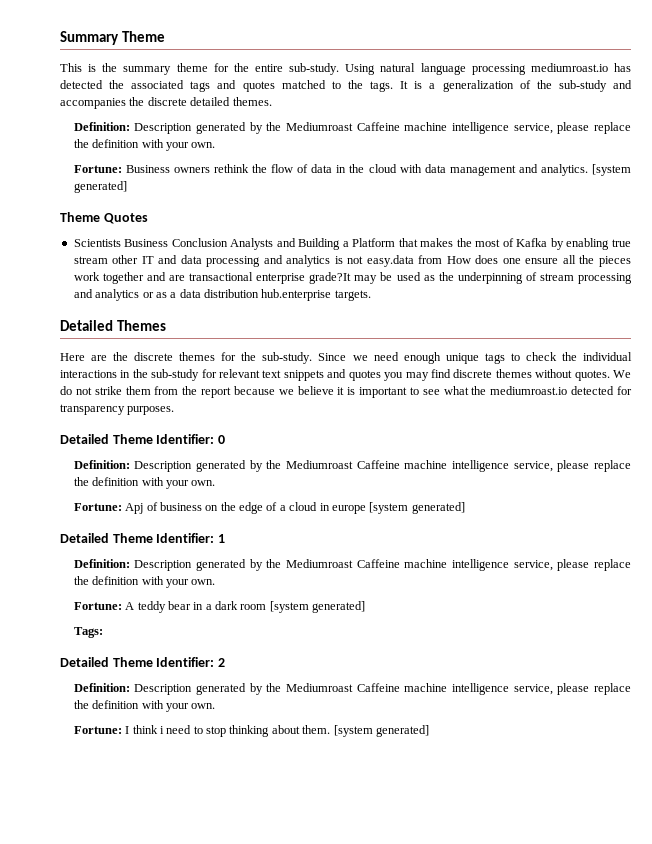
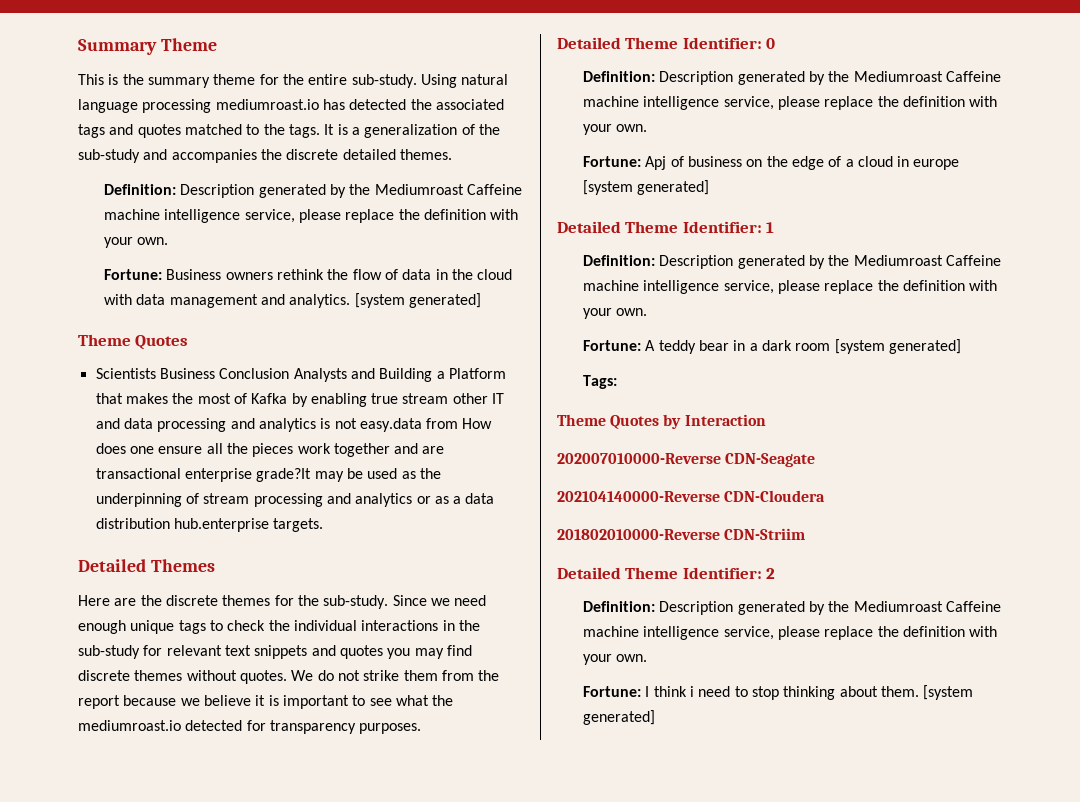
+ Theme Quotes by Interaction
+ 202007010000-Reverse CDN-Seagate
+ 202104140000-Reverse CDN-Cloudera
+ 201802010000-Reverse CDN-Striim

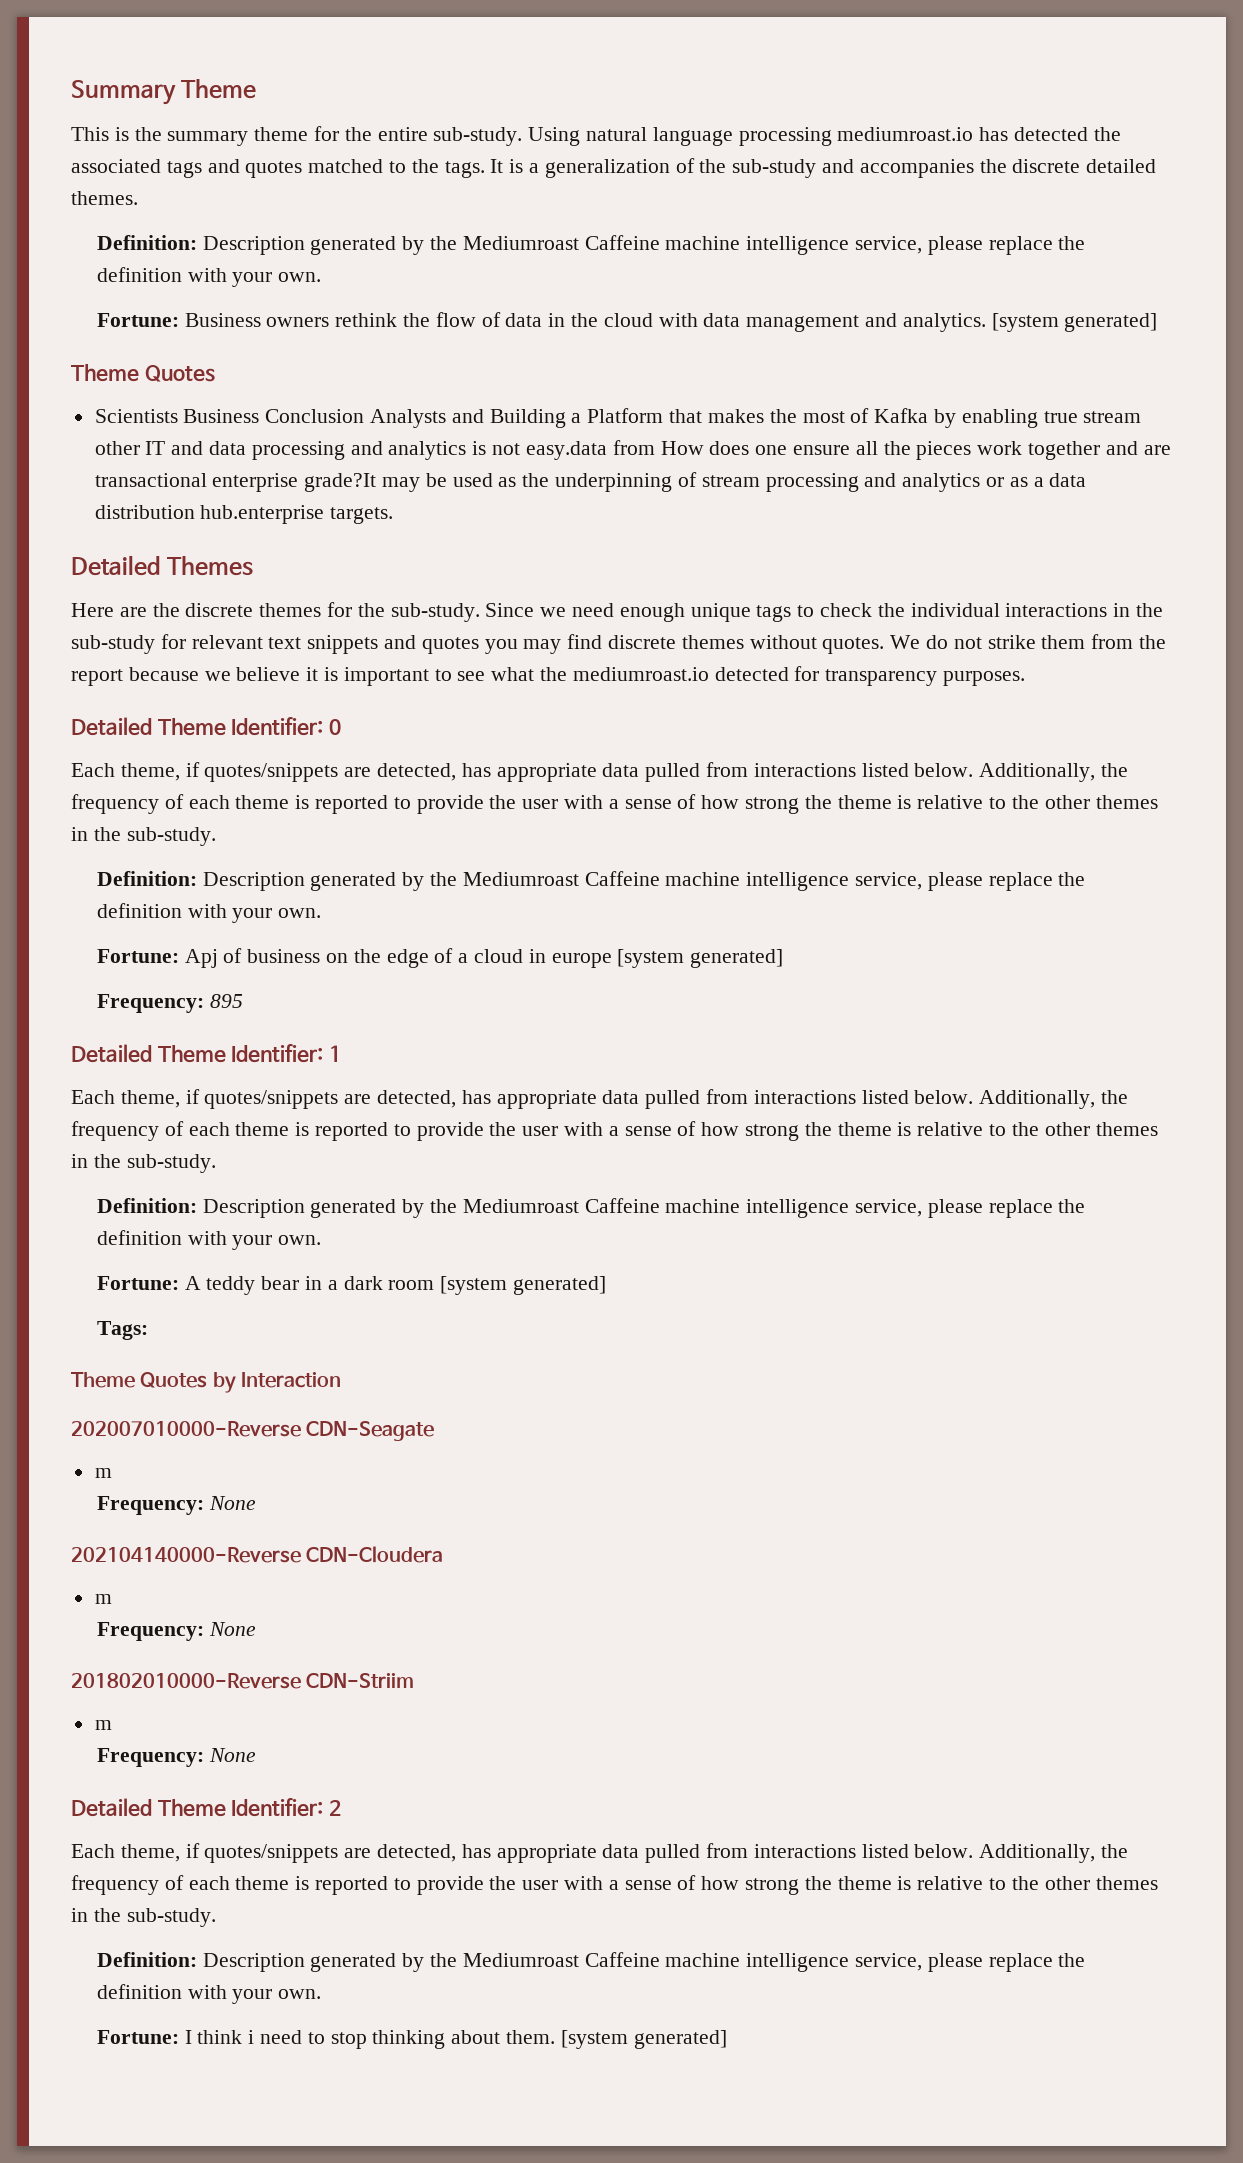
  Detailed Theme Identifier: 0
+ Each theme, if quotes/snippets are detected, has appropriate data pulled from interactions listed below. Additionally, the frequency of each theme is reported to provide the user with a sense of how strong the theme is relative to the other themes in the sub-study.
+ Frequency: 895
  Detailed Theme Identifier: 1
+ Each theme, if quotes/snippets are detected, has appropriate data pulled from interactions listed below. Additionally, the frequency of each theme is reported to provide the user with a sense of how strong the theme is relative to the other themes in the sub-study.
  202007010000-Reverse CDN-Seagate
+ m
+ Frequency: None
  202104140000-Reverse CDN-Cloudera
+ m
+ Frequency: None
  201802010000-Reverse CDN-Striim
+ m
+ Frequency: None
  Detailed Theme Identifier: 2
+ Each theme, if quotes/snippets are detected, has appropriate data pulled from interactions listed below. Additionally, the frequency of each theme is reported to provide the user with a sense of how strong the theme is relative to the other themes in the sub-study.

